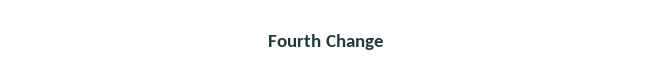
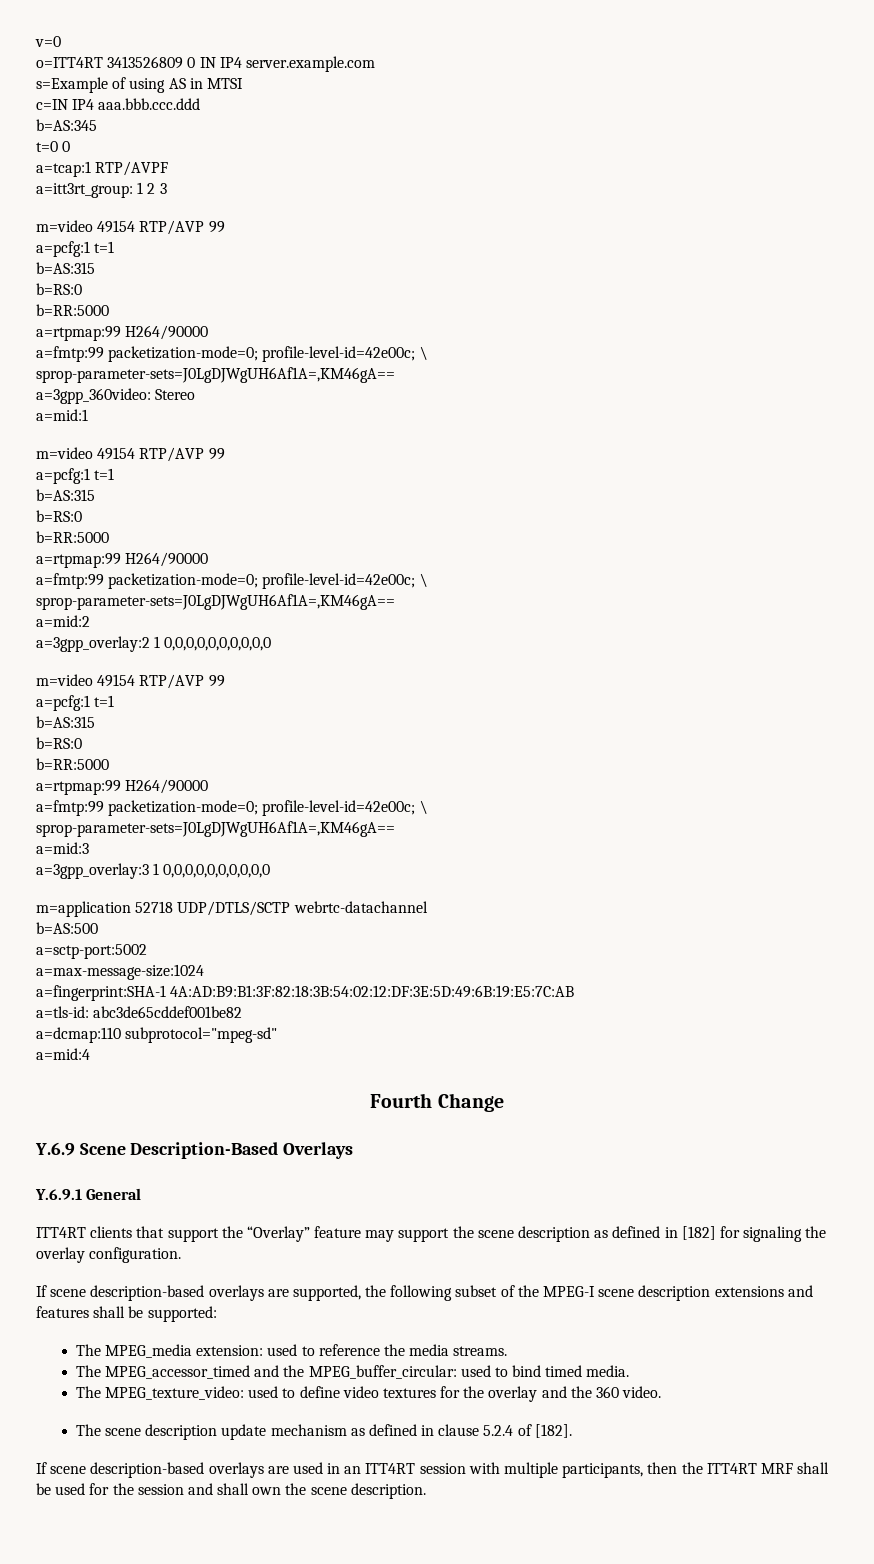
+ v=0
+ o=ITT4RT 3413526809 0 IN IP4 server.example.com
+ s=Example of using AS in MTSI
+ c=IN IP4 aaa.bbb.ccc.ddd
+ b=AS:345
+ t=0 0
+ a=tcap:1 RTP/AVPF
+ a=itt3rt_group: 1 2 3
+ m=video 49154 RTP/AVP 99
+ a=pcfg:1 t=1
+ b=AS:315
+ b=RS:0
+ b=RR:5000
+ a=rtpmap:99 H264/90000
+ a=fmtp:99 packetization-mode=0; profile-level-id=42e00c; \
+ sprop-parameter-sets=J0LgDJWgUH6Af1A=,KM46gA==
+ a=3gpp_360video: Stereo
+ a=mid:1
+ m=video 49154 RTP/AVP 99
+ a=pcfg:1 t=1
+ b=AS:315
+ b=RS:0
+ b=RR:5000
+ a=rtpmap:99 H264/90000
+ a=fmtp:99 packetization-mode=0; profile-level-id=42e00c; \
+ sprop-parameter-sets=J0LgDJWgUH6Af1A=,KM46gA==
+ a=mid:2
+ a=3gpp_overlay:2 1 0,0,0,0,0,0,0,0,0,0
+ m=video 49154 RTP/AVP 99
+ a=pcfg:1 t=1
+ b=AS:315
+ b=RS:0
+ b=RR:5000
+ a=rtpmap:99 H264/90000
+ a=fmtp:99 packetization-mode=0; profile-level-id=42e00c; \
+ sprop-parameter-sets=J0LgDJWgUH6Af1A=,KM46gA==
+ a=mid:3
+ a=3gpp_overlay:3 1 0,0,0,0,0,0,0,0,0,0
+ m=application 52718 UDP/DTLS/SCTP webrtc-datachannel
+ b=AS:500
+ a=sctp-port:5002
+ a=max-message-size:1024
+ a=fingerprint:SHA-1 4A:AD:B9:B1:3F:82:18:3B:54:02:12:DF:3E:5D:49:6B:19:E5:7C:AB
+ a=tls-id: abc3de65cddef001be82
+ a=dcmap:110 subprotocol="mpeg-sd"
+ a=mid:4
  Fourth Change
+ Y.6.9 Scene Description-Based Overlays
+ Y.6.9.1 General
+ ITT4RT clients that support the “Overlay” feature may support the scene description as defined in [182] for signaling the overlay configuration.
+ If scene description-based overlays are supported, the following subset of the MPEG-I scene description extensions and features shall be supported:
+ The MPEG_media extension: used to reference the media streams.
+ The MPEG_accessor_timed and the MPEG_buffer_circular: used to bind timed media.
+ The MPEG_texture_video: used to define video textures for the overlay and the 360 video.
+ The scene description update mechanism as defined in clause 5.2.4 of [182].
+ If scene description-based overlays are used in an ITT4RT session with multiple participants, then the ITT4RT MRF shall be used for the session and shall own the scene description.

